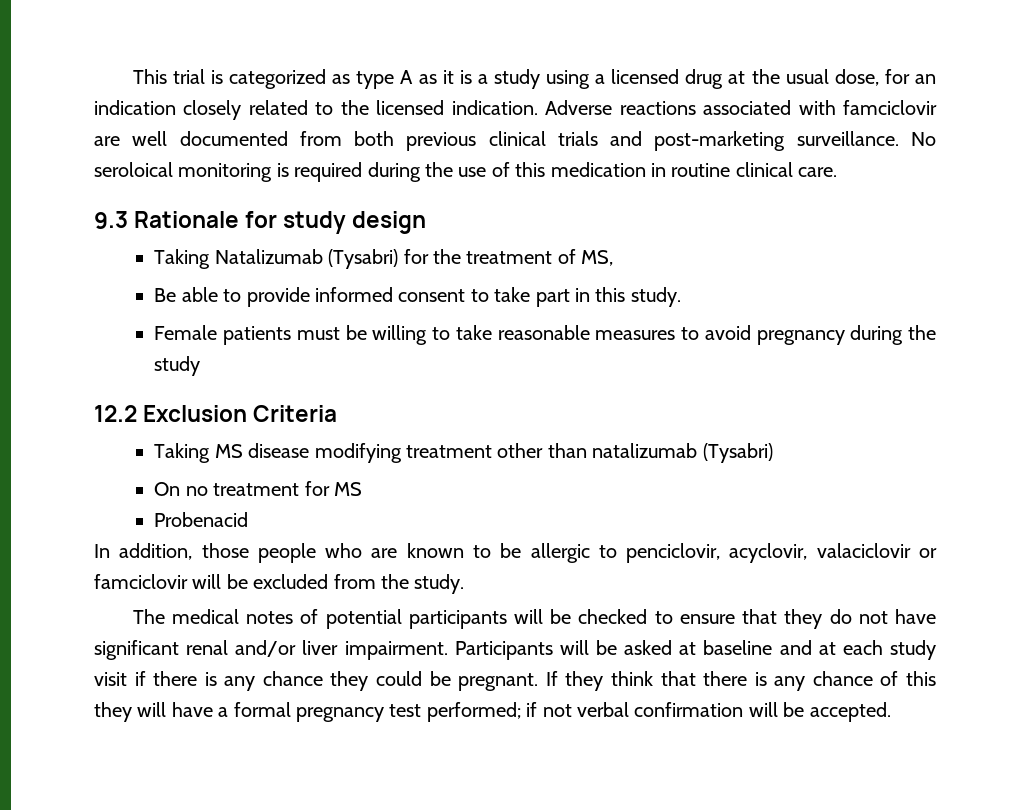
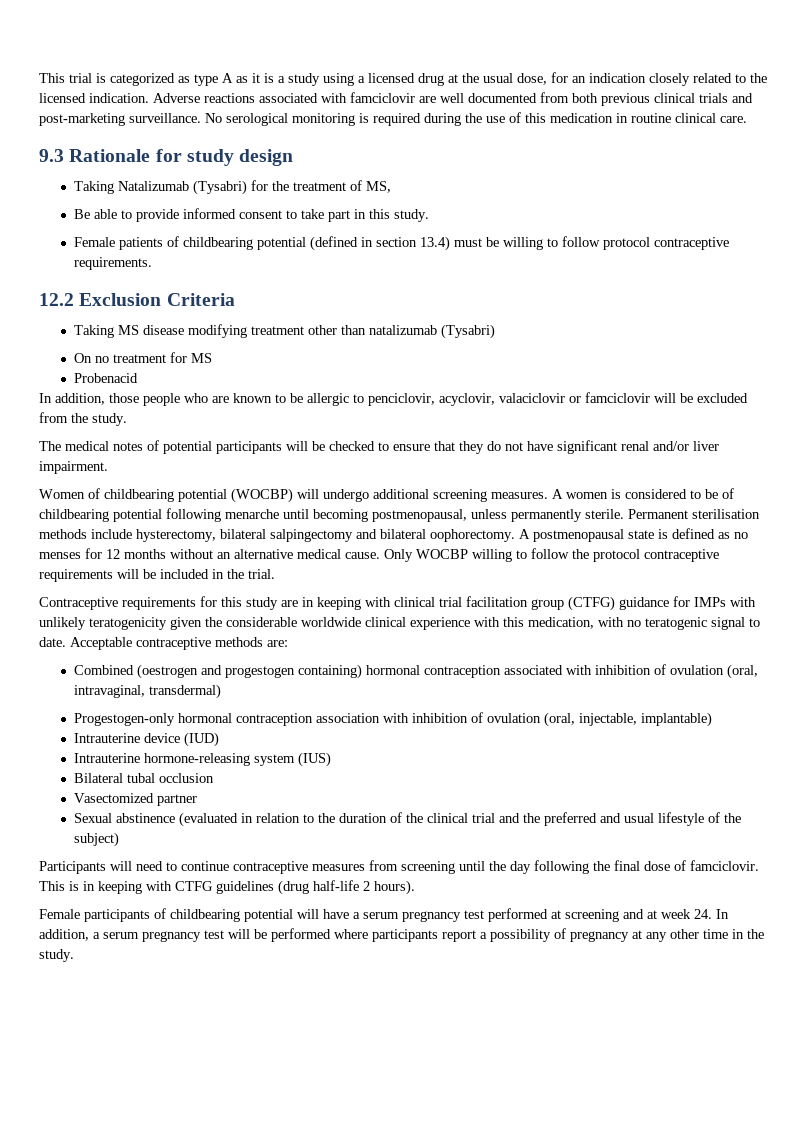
- No seroloical monitoring is required during the use of this medication in routine clinical care.
+ No serological monitoring is required during the use of this medication in routine clinical care.
- Female patients must be willing to take reasonable measures to avoid pregnancy during the study
+ Female patients of childbearing potential (defined in section 13.4) must be willing to follow protocol contraceptive requirements.
- The medical notes of potential participants will be checked to ensure that they do not have significant renal and/or liver impairment. Participants will be asked at baseline and at each study visit if there is any chance they could be pregnant. If they think that there is any chance of this they will have a formal pregnancy test performed; if not verbal confirmation will be accepted.
+ The medical notes of potential participants will be checked to ensure that they do not have significant renal and/or liver impairment.
+ Women of childbearing potential (WOCBP) will undergo additional screening measures. A women is considered to be of childbearing potential following menarche until becoming postmenopausal, unless permanently sterile. Permanent sterilisation methods include hysterectomy, bilateral salpingectomy and bilateral oophorectomy. A postmenopausal state is defined as no menses for 12 months without an alternative medical cause. Only WOCBP willing to follow the protocol contraceptive requirements will be included in the trial.
+ Contraceptive requirements for this study are in keeping with clinical trial facilitation group (CTFG) guidance for IMPs with unlikely teratogenicity given the considerable worldwide clinical experience with this medication, with no teratogenic signal to date. Acceptable contraceptive methods are:
+ Combined (oestrogen and progestogen containing) hormonal contraception associated with inhibition of ovulation (oral, intravaginal, transdermal)
+ Progestogen-only hormonal contraception association with inhibition of ovulation (oral, injectable, implantable)
+ Intrauterine device (IUD)
+ Intrauterine hormone-releasing system (IUS)
+ Bilateral tubal occlusion
+ Vasectomized partner
+ Sexual abstinence (evaluated in relation to the duration of the clinical trial and the preferred and usual lifestyle of the subject)
+ Participants will need to continue contraceptive measures from screening until the day following the final dose of famciclovir. This is in keeping with CTFG guidelines (drug half-life 2 hours).
+ Female participants of childbearing potential will have a serum pregnancy test performed at screening and at week 24. In addition, a serum pregnancy test will be performed where participants report a possibility of pregnancy at any other time in the study.

